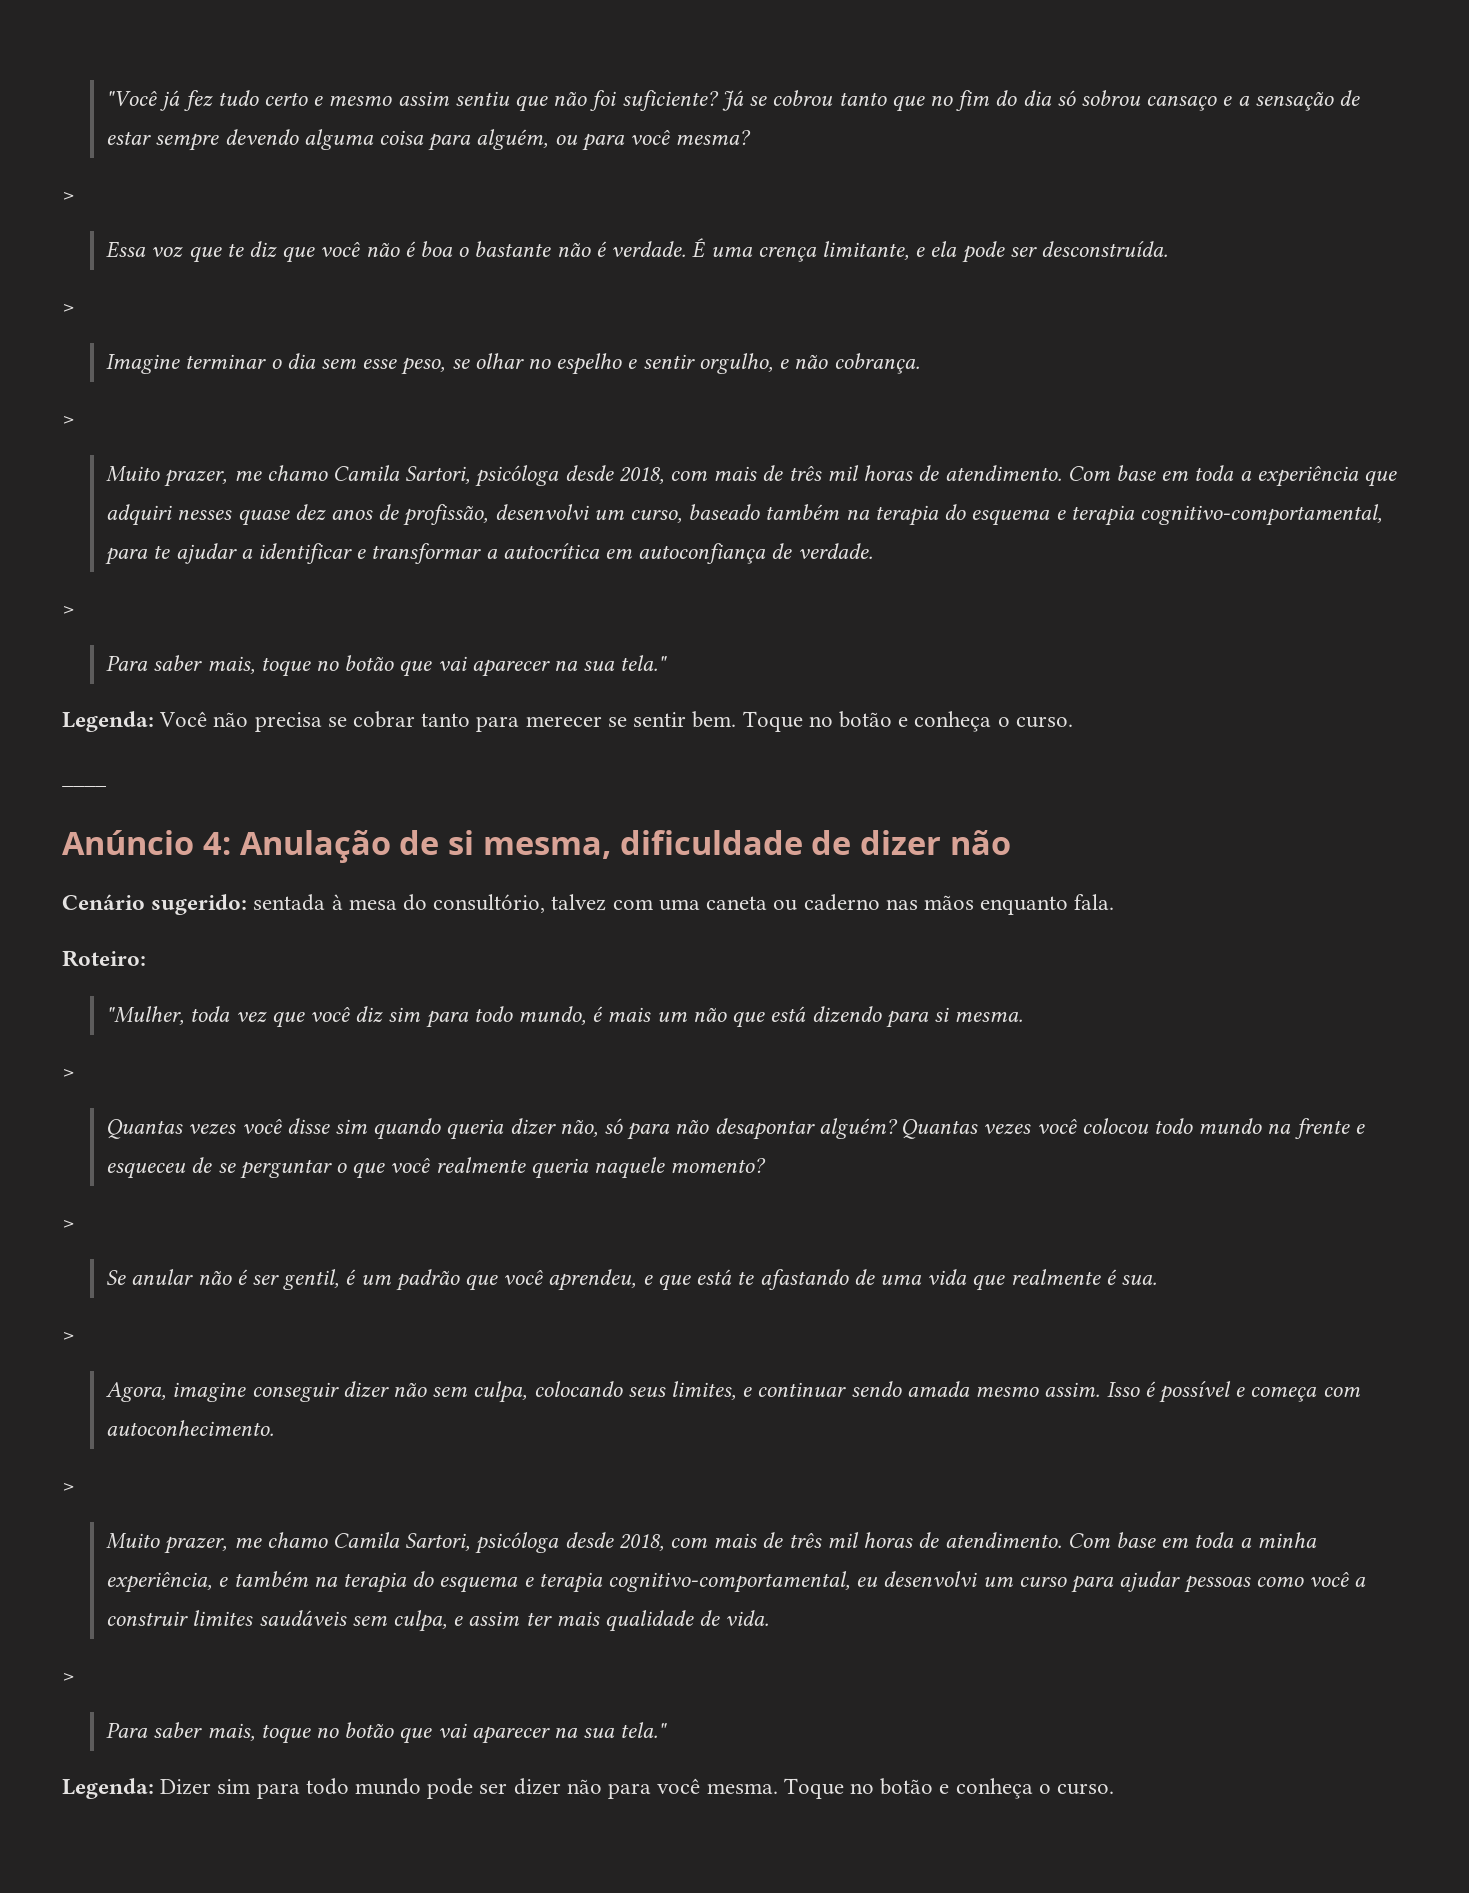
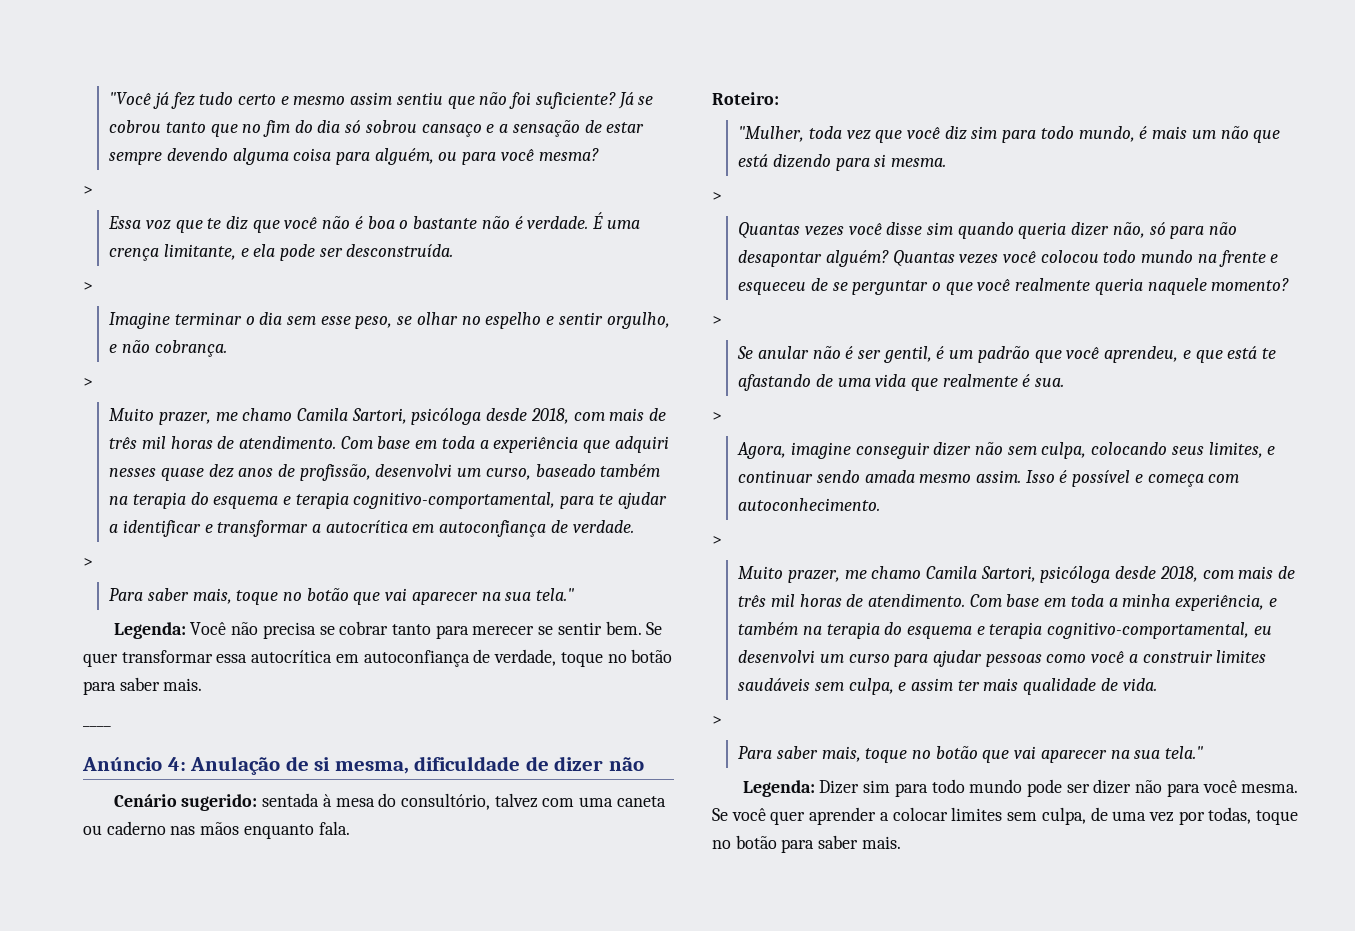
- Legenda: Você não precisa se cobrar tanto para merecer se sentir bem. Toque no botão e conheça o curso.
+ Legenda: Você não precisa se cobrar tanto para merecer se sentir bem. Se quer transformar essa autocrítica em autoconfiança de verdade, toque no botão para saber mais.
- Legenda: Dizer sim para todo mundo pode ser dizer não para você mesma. Toque no botão e conheça o curso.
+ Legenda: Dizer sim para todo mundo pode ser dizer não para você mesma. Se você quer aprender a colocar limites sem culpa, de uma vez por todas, toque no botão para saber mais.

